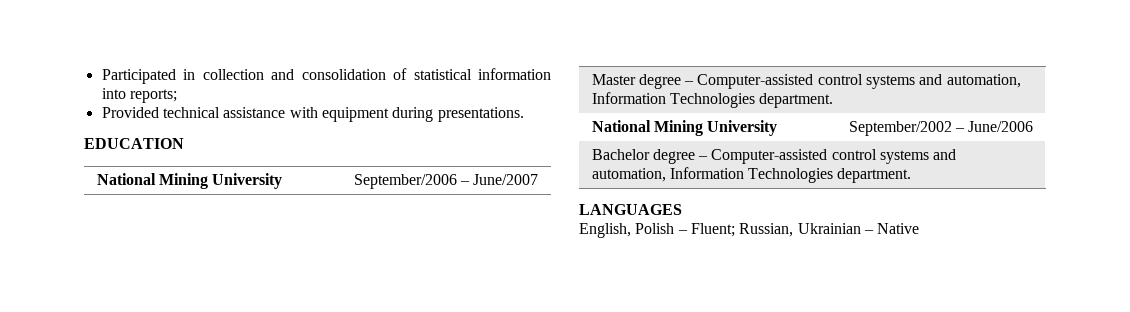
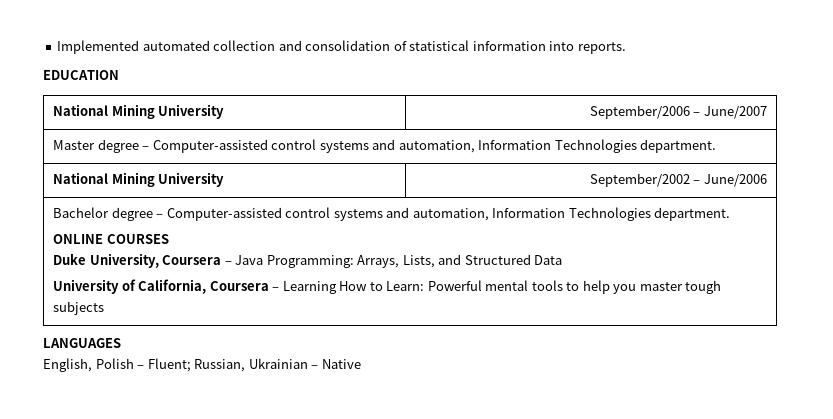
- Participated in collection and consolidation of statistical information into reports;
- Provided technical assistance with equipment during presentations.
+ Implemented automated collection and consolidation of statistical information into reports.
+ ONLINE COURSES
+ Duke University, Coursera – Java Programming: Arrays, Lists, and Structured Data
+ University of California, Coursera – Learning How to Learn: Powerful mental tools to help you master tough subjects

